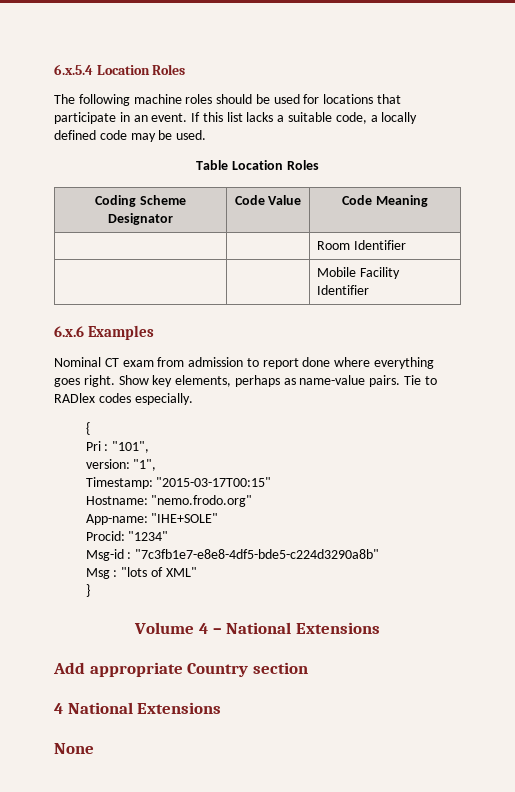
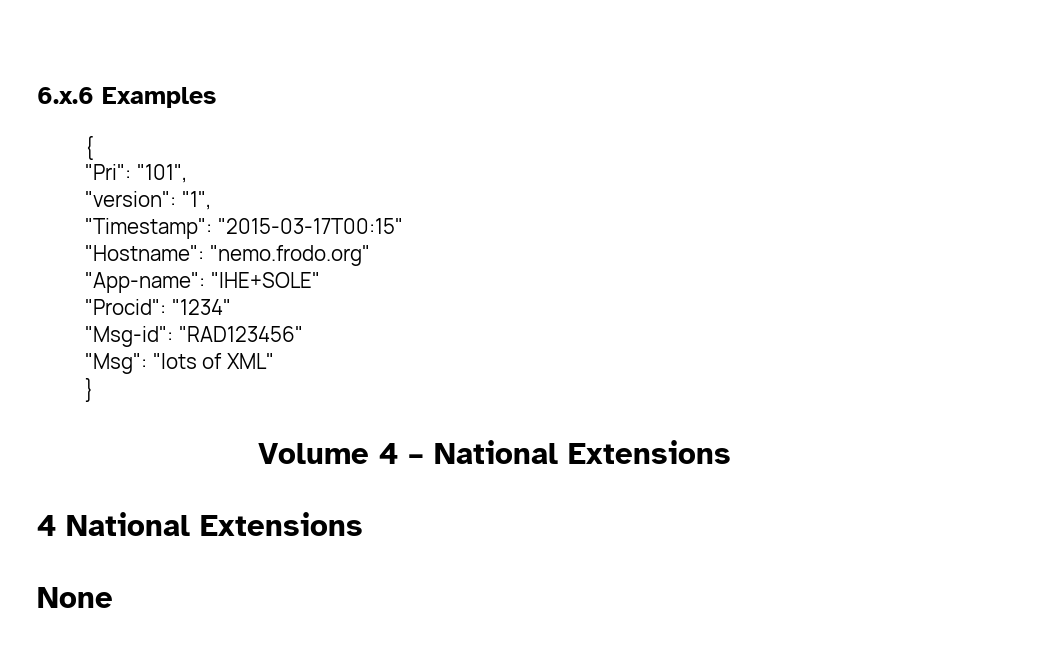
- 6.x.5.4 Location Roles
- The following machine roles should be used for locations that participate in an event. If this list lacks a suitable code, a locally defined code may be used.
- Table Location Roles
- Coding Scheme Designator | Code Value | Code Meaning
- | | Room Identifier
- | | Mobile Facility Identifier
  6.x.6 Examples
- Nominal CT exam from admission to report done where everything goes right. Show key elements, perhaps as name-value pairs. Tie to RADlex codes especially.
- Pri : "101",
+ "Pri": "101",
- version: "1",
+ "version": "1",
- Timestamp: "2015-03-17T00:15"
+ "Timestamp": "2015-03-17T00:15"
- Hostname: "nemo.frodo.org"
+ "Hostname": "nemo.frodo.org"
- App-name: "IHE+SOLE"
+ "App-name": "IHE+SOLE"
- Procid: "1234"
+ "Procid": "1234"
- Msg-id : "7c3fb1e7-e8e8-4df5-bde5-c224d3290a8b"
- Msg : "lots of XML"
+ "Msg-id": "RAD123456"
+ "Msg": "lots of XML"
- Add appropriate Country section

